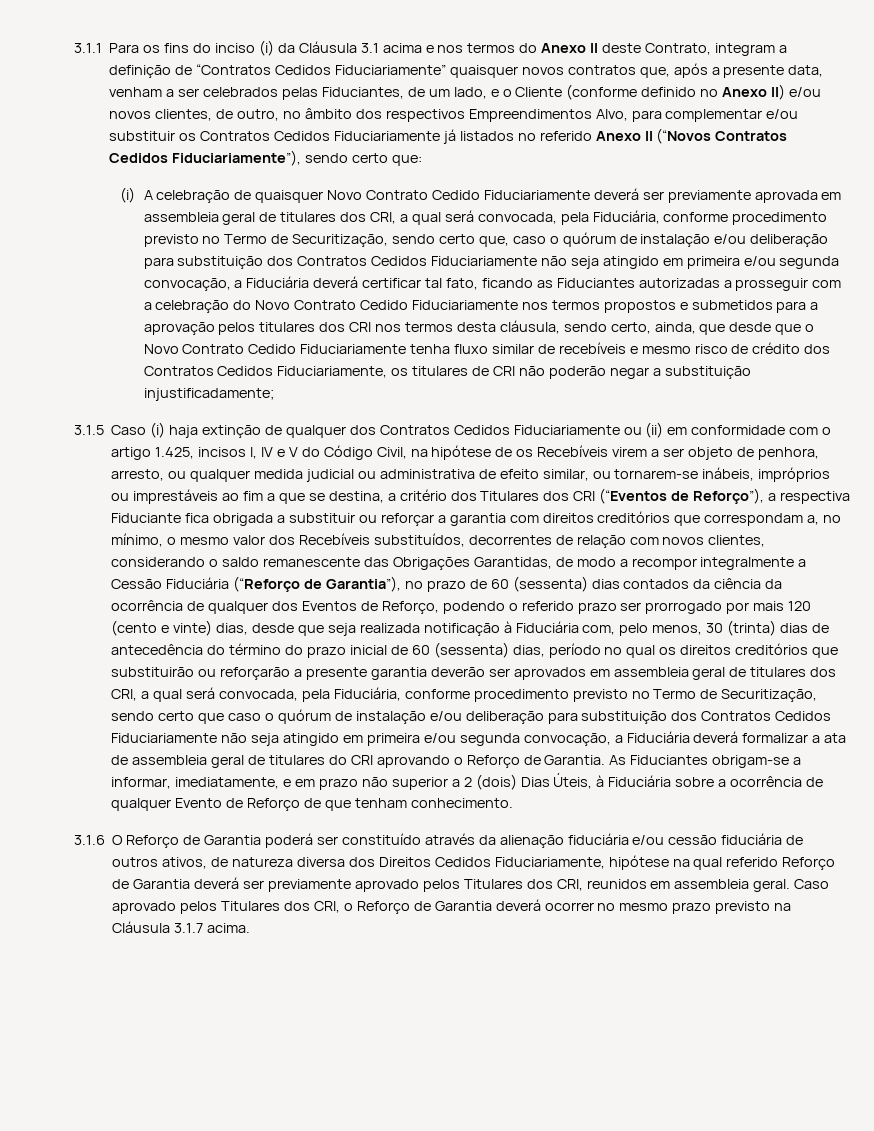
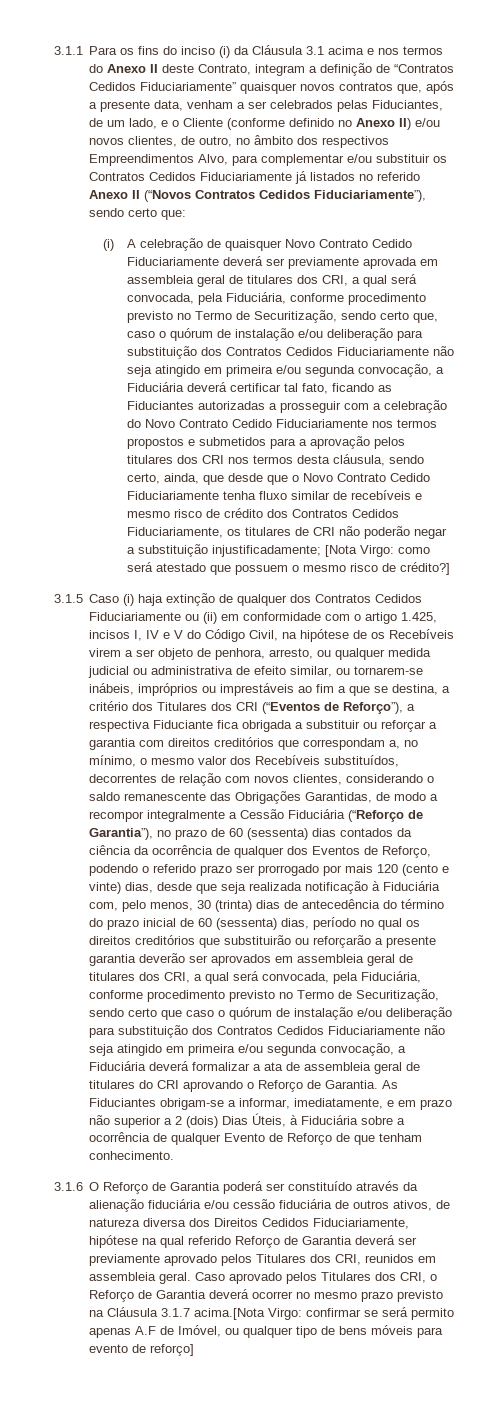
+ [Nota Virgo: como será atestado que possuem o mesmo risco de crédito?]
- Caso aprovado pelos Titulares dos CRI, o Reforço de Garantia deverá ocorrer no mesmo prazo previsto na Cláusula 3.1.7 acima.
+ Caso aprovado pelos Titulares dos CRI, o Reforço de Garantia deverá ocorrer no mesmo prazo previsto na Cláusula 3.1.7 acima.[Nota Virgo: confirmar se será permito apenas A.F de Imóvel, ou qualquer tipo de bens móveis para evento de reforço]

